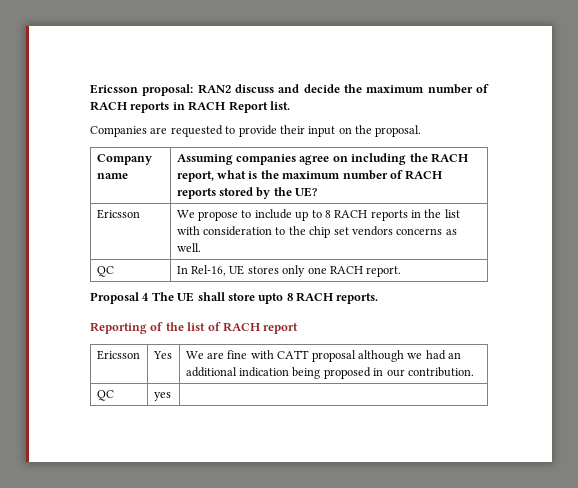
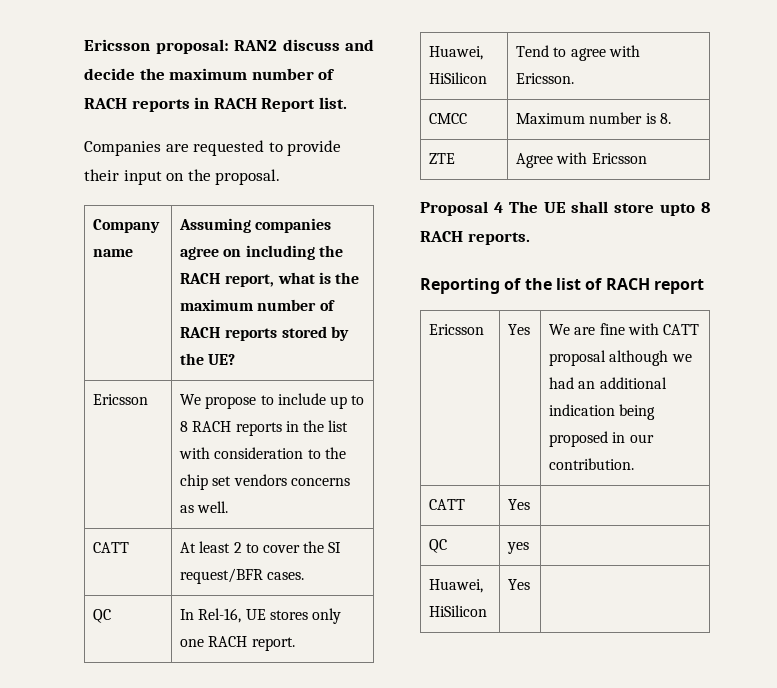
+ CATT | At least 2 to cover the SI request/BFR cases.
+ Huawei, HiSilicon | Tend to agree with Ericsson.
+ CMCC | Maximum number is 8.
+ ZTE | Agree with Ericsson
+ CATT | Yes |
+ Huawei, HiSilicon | Yes |

